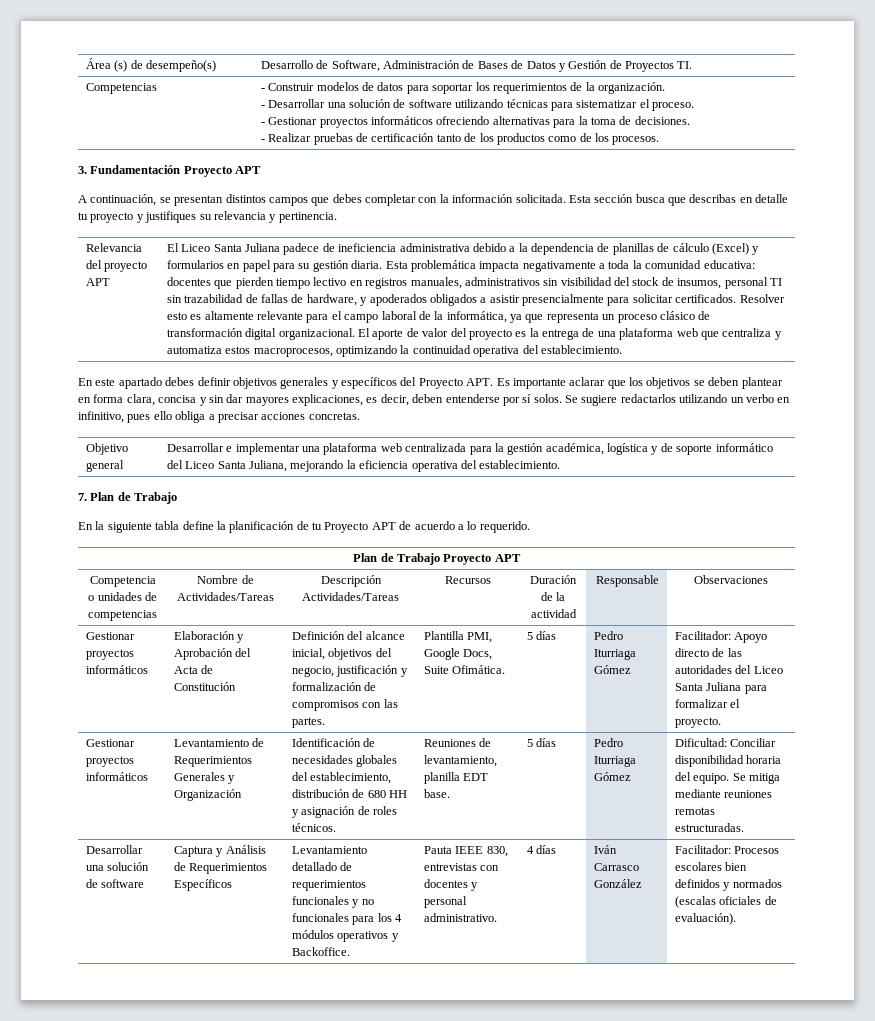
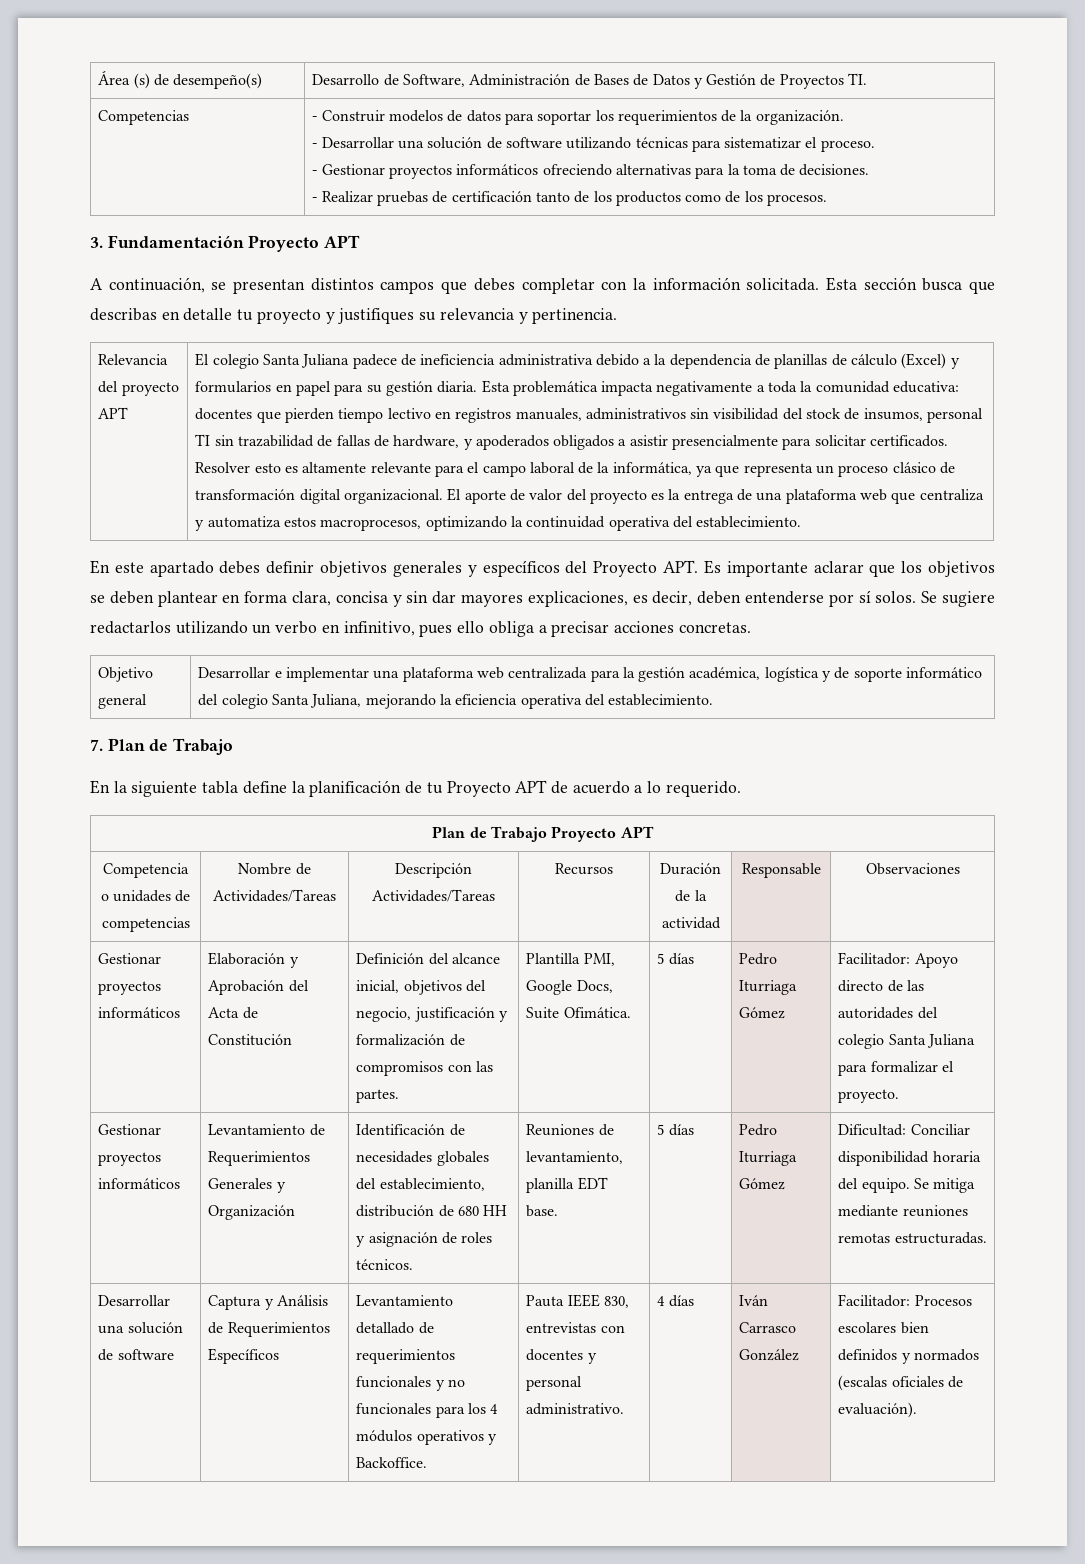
- El Liceo Santa Juliana padece de ineficiencia administrativa debido a la dependencia de planillas de cálculo (Excel) y formularios en papel para su gestión diaria.
+ El colegio Santa Juliana padece de ineficiencia administrativa debido a la dependencia de planillas de cálculo (Excel) y formularios en papel para su gestión diaria.
- Objetivo general | Desarrollar e implementar una plataforma web centralizada para la gestión académica, logística y de soporte informático del Liceo Santa Juliana, mejorando la eficiencia operativa del establecimiento.
+ Objetivo general | Desarrollar e implementar una plataforma web centralizada para la gestión académica, logística y de soporte informático del colegio Santa Juliana, mejorando la eficiencia operativa del establecimiento.
- Facilitador: Apoyo directo de las autoridades del Liceo Santa Juliana para formalizar el proyecto.
+ Facilitador: Apoyo directo de las autoridades del colegio Santa Juliana para formalizar el proyecto.

